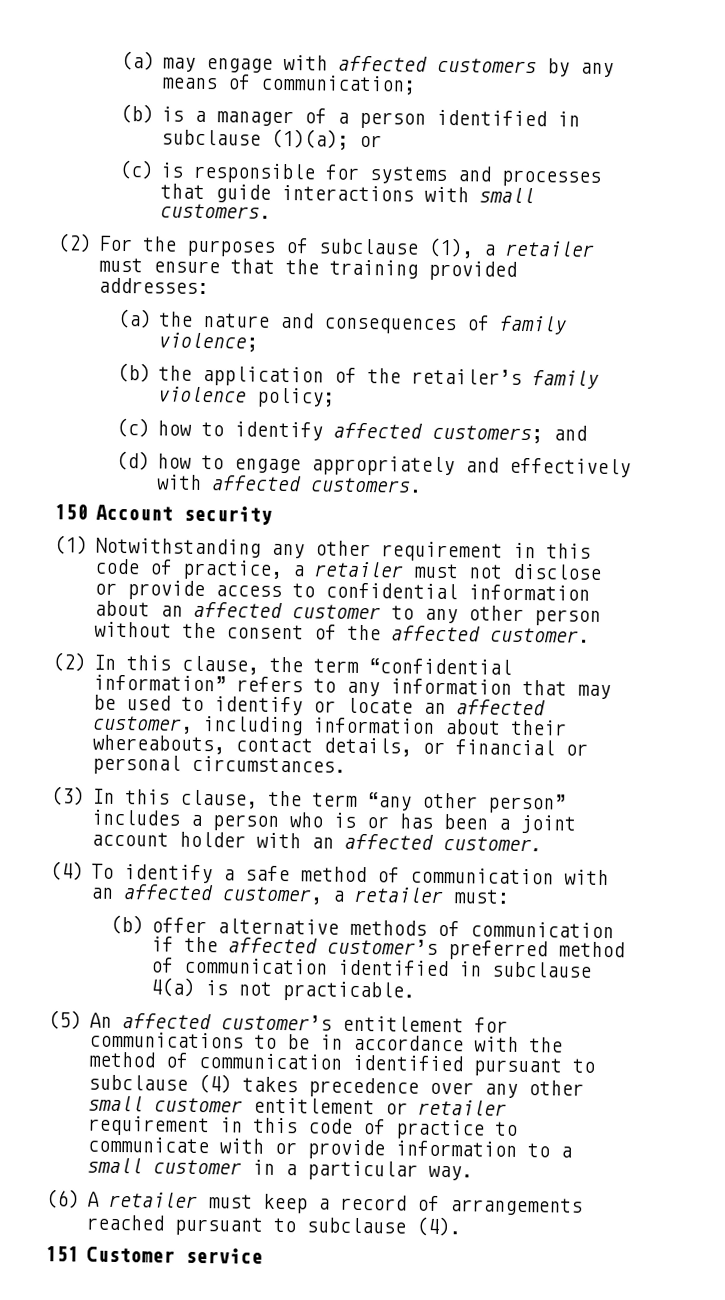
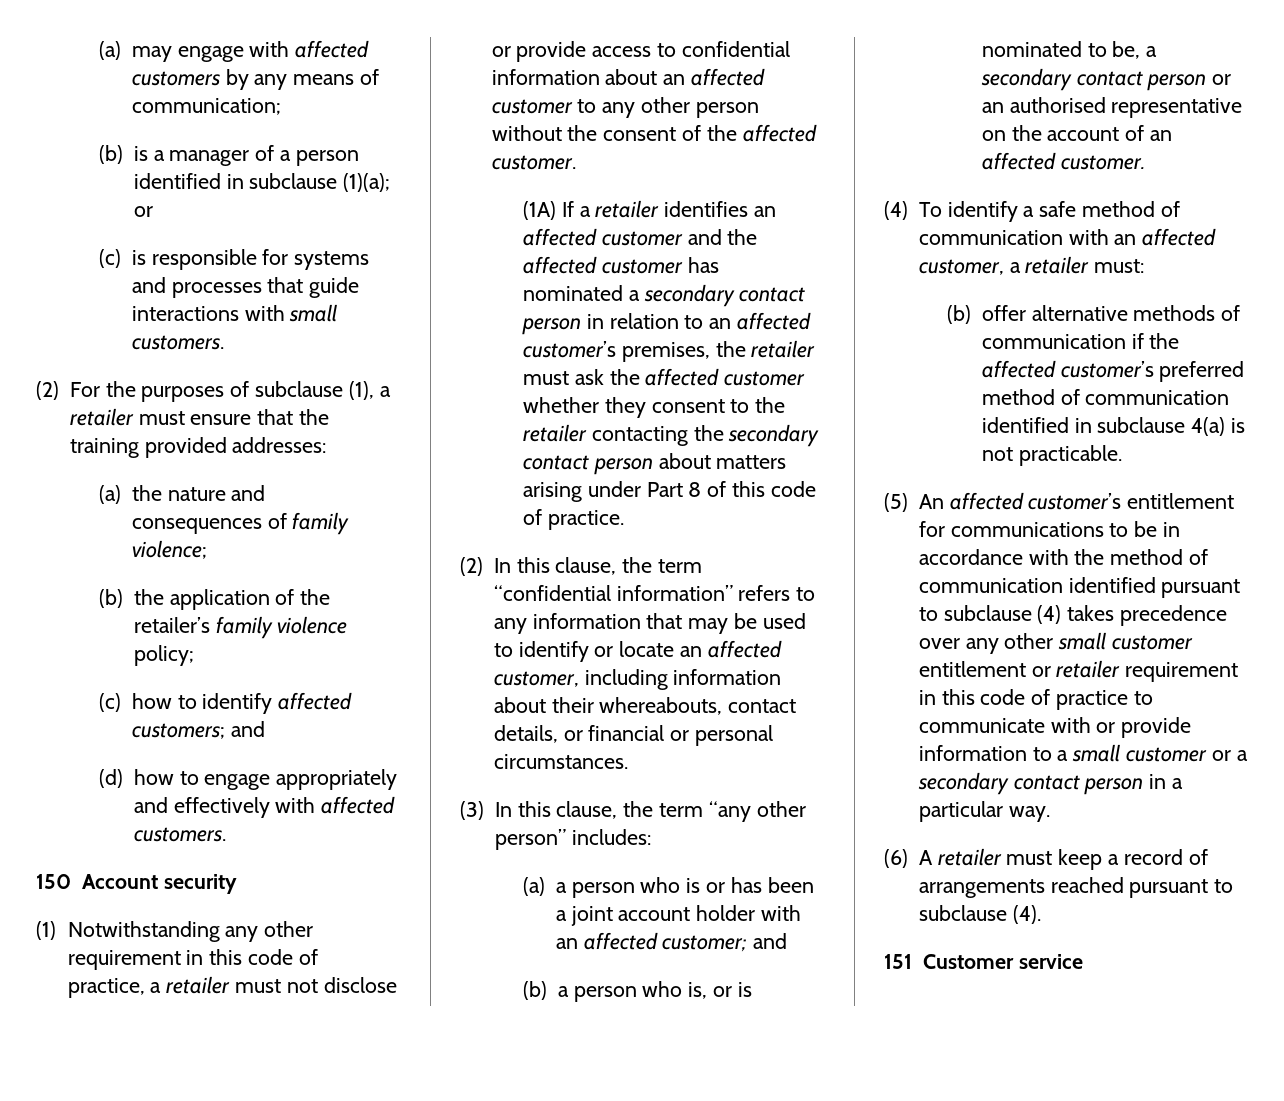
+ (1A) If a retailer identifies an affected customer and the affected customer has nominated a secondary contact person in relation to an affected customer’s premises, the retailer must ask the affected customer whether they consent to the retailer contacting the secondary contact person about matters arising under Part 8 of this code of practice.
- (3) In this clause, the term “any other person” includes a person who is or has been a joint account holder with an affected customer.
+ (3) In this clause, the term “any other person” includes:
+ (a) a person who is or has been a joint account holder with an affected customer; and
+ (b) a person who is, or is nominated to be, a secondary contact person or an authorised representative on the account of an affected customer.
- (5) An affected customer’s entitlement for communications to be in accordance with the method of communication identified pursuant to subclause (4) takes precedence over any other small customer entitlement or retailer requirement in this code of practice to communicate with or provide information to a small customer in a particular way.
+ (5) An affected customer’s entitlement for communications to be in accordance with the method of communication identified pursuant to subclause (4) takes precedence over any other small customer entitlement or retailer requirement in this code of practice to communicate with or provide information to a small customer or a secondary contact person in a particular way.

